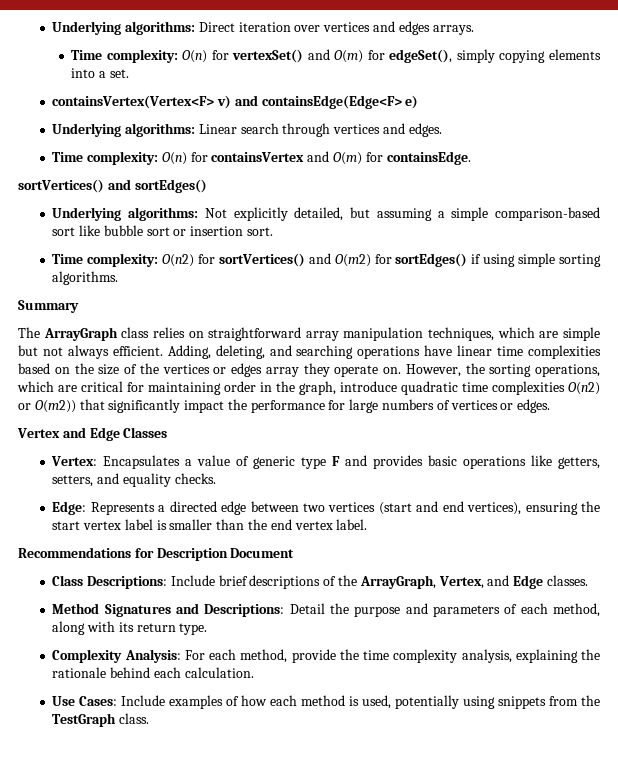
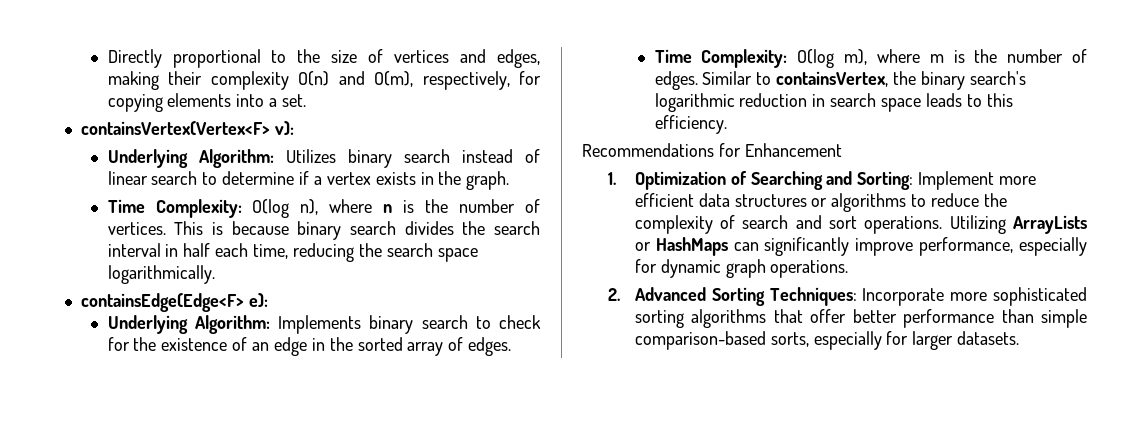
- Underlying algorithms: Direct iteration over vertices and edges arrays.
- Time complexity: O(n) for vertexSet() and O(m) for edgeSet(), simply copying elements into a set.
+ Directly proportional to the size of vertices and edges, making their complexity O(n) and O(m), respectively, for copying elements into a set.
- containsVertex(Vertex<F> v) and containsEdge(Edge<F> e)
- Underlying algorithms: Linear search through vertices and edges.
- Time complexity: O(n) for containsVertex and O(m) for containsEdge.
- sortVertices() and sortEdges()
- Underlying algorithms: Not explicitly detailed, but assuming a simple comparison-based sort like bubble sort or insertion sort.
- Time complexity: O(n2) for sortVertices() and O(m2) for sortEdges() if using simple sorting algorithms.
- Summary
- The ArrayGraph class relies on straightforward array manipulation techniques, which are simple but not always efficient. Adding, deleting, and searching operations have linear time complexities based on the size of the vertices or edges array they operate on. However, the sorting operations, which are critical for maintaining order in the graph, introduce quadratic time complexities O(n2) or O(m2)) that significantly impact the performance for large numbers of vertices or edges.
- Vertex and Edge Classes
- Vertex: Encapsulates a value of generic type F and provides basic operations like getters, setters, and equality checks.
- Edge: Represents a directed edge between two vertices (start and end vertices), ensuring the start vertex label is smaller than the end vertex label.
- Recommendations for Description Document
- Class Descriptions: Include brief descriptions of the ArrayGraph, Vertex, and Edge classes.
- Method Signatures and Descriptions: Detail the purpose and parameters of each method, along with its return type.
- Complexity Analysis: For each method, provide the time complexity analysis, explaining the rationale behind each calculation.
- Use Cases: Include examples of how each method is used, potentially using snippets from the TestGraph class.
+ containsVertex(Vertex<F> v):
+ Underlying Algorithm: Utilizes binary search instead of linear search to determine if a vertex exists in the graph.
+ Time Complexity: O(log n), where n is the number of vertices. This is because binary search divides the search interval in half each time, reducing the search space logarithmically.
+ containsEdge(Edge<F> e):
+ Underlying Algorithm: Implements binary search to check for the existence of an edge in the sorted array of edges.
+ Time Complexity: O(log m), where m is the number of edges. Similar to containsVertex, the binary search's logarithmic reduction in search space leads to this efficiency.
+ Recommendations for Enhancement
+ 1. Optimization of Searching and Sorting: Implement more efficient data structures or algorithms to reduce the complexity of search and sort operations. Utilizing ArrayLists or HashMaps can significantly improve performance, especially for dynamic graph operations.
+ 2. Advanced Sorting Techniques: Incorporate more sophisticated sorting algorithms that offer better performance than simple comparison-based sorts, especially for larger datasets.

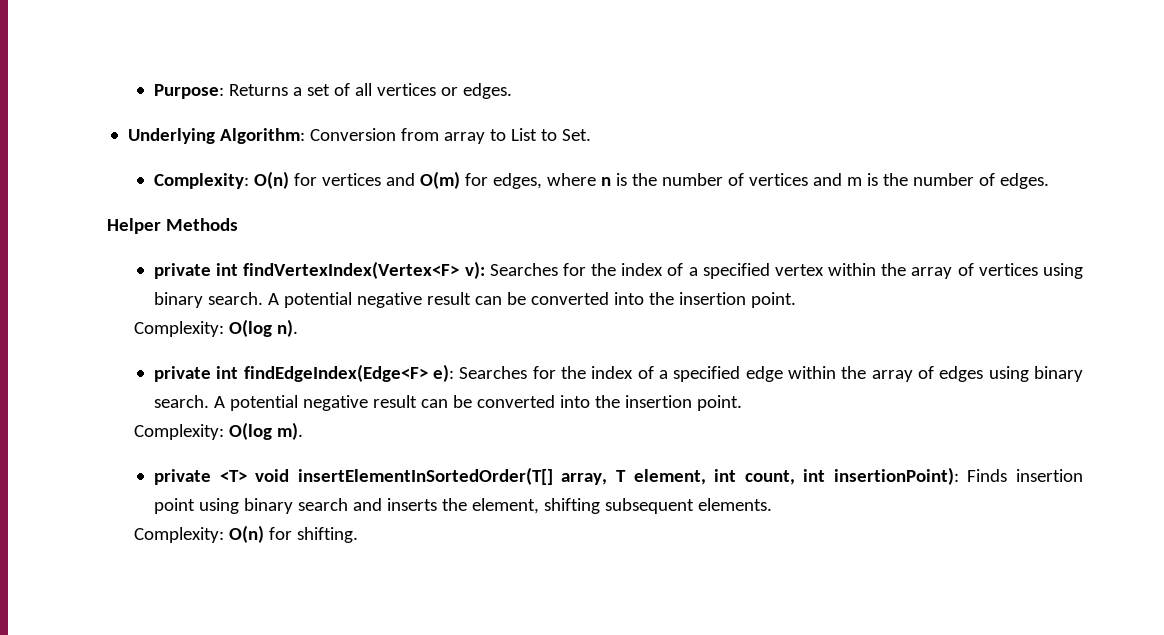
- Directly proportional to the size of vertices and edges, making their complexity O(n) and O(m), respectively, for copying elements into a set.
- containsVertex(Vertex<F> v):
- Underlying Algorithm: Utilizes binary search instead of linear search to determine if a vertex exists in the graph.
- Time Complexity: O(log n), where n is the number of vertices. This is because binary search divides the search interval in half each time, reducing the search space logarithmically.
- containsEdge(Edge<F> e):
- Underlying Algorithm: Implements binary search to check for the existence of an edge in the sorted array of edges.
- Time Complexity: O(log m), where m is the number of edges. Similar to containsVertex, the binary search's logarithmic reduction in search space leads to this efficiency.
- Recommendations for Enhancement
- 1. Optimization of Searching and Sorting: Implement more efficient data structures or algorithms to reduce the complexity of search and sort operations. Utilizing ArrayLists or HashMaps can significantly improve performance, especially for dynamic graph operations.
- 2. Advanced Sorting Techniques: Incorporate more sophisticated sorting algorithms that offer better performance than simple comparison-based sorts, especially for larger datasets.
+ Purpose: Returns a set of all vertices or edges.
+ Underlying Algorithm: Conversion from array to List to Set.
+ Complexity: O(n) for vertices and O(m) for edges, where n is the number of vertices and m is the number of edges.
+ Helper Methods
+ private int findVertexIndex(Vertex<F> v): Searches for the index of a specified vertex within the array of vertices using binary search. A potential negative result can be converted into the insertion point.
+ Complexity: O(log n).
+ private int findEdgeIndex(Edge<F> e): Searches for the index of a specified edge within the array of edges using binary search. A potential negative result can be converted into the insertion point.
+ Complexity: O(log m).
+ private <T> void insertElementInSortedOrder(T[] array, T element, int count, int insertionPoint): Finds insertion point using binary search and inserts the element, shifting subsequent elements.
+ Complexity: O(n) for shifting.

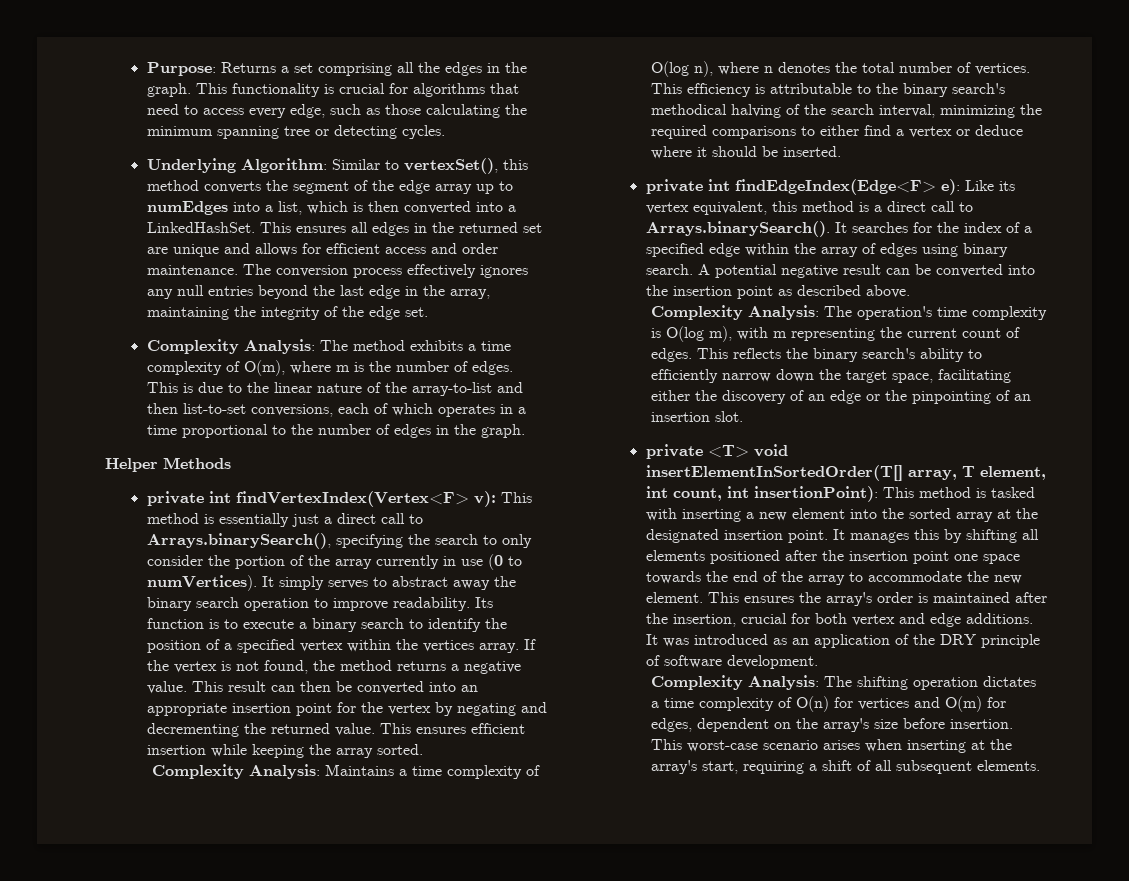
- Purpose: Returns a set of all vertices or edges.
- Underlying Algorithm: Conversion from array to List to Set.
- Complexity: O(n) for vertices and O(m) for edges, where n is the number of vertices and m is the number of edges.
+ Purpose: Returns a set comprising all the edges in the graph. This functionality is crucial for algorithms that need to access every edge, such as those calculating the minimum spanning tree or detecting cycles.
+ Underlying Algorithm: Similar to vertexSet(), this method converts the segment of the edge array up to numEdges into a list, which is then converted into a LinkedHashSet. This ensures all edges in the returned set are unique and allows for efficient access and order maintenance. The conversion process effectively ignores any null entries beyond the last edge in the array, maintaining the integrity of the edge set.
+ Complexity Analysis: The method exhibits a time complexity of O(m), where m is the number of edges. This is due to the linear nature of the array-to-list and then list-to-set conversions, each of which operates in a time proportional to the number of edges in the graph.
- private int findVertexIndex(Vertex<F> v): Searches for the index of a specified vertex within the array of vertices using binary search. A potential negative result can be converted into the insertion point.
- Complexity: O(log n).
- private int findEdgeIndex(Edge<F> e): Searches for the index of a specified edge within the array of edges using binary search. A potential negative result can be converted into the insertion point.
- Complexity: O(log m).
+ private int findVertexIndex(Vertex<F> v): This method is essentially just a direct call to Arrays.binarySearch(), specifying the search to only consider the portion of the array currently in use (0 to numVertices). It simply serves to abstract away the binary search operation to improve readability. Its function is to execute a binary search to identify the position of a specified vertex within the vertices array. If the vertex is not found, the method returns a negative value. This result can then be converted into an appropriate insertion point for the vertex by negating and decrementing the returned value. This ensures efficient insertion while keeping the array sorted.
+ Complexity Analysis: Maintains a time complexity of O(log n), where n denotes the total number of vertices. This efficiency is attributable to the binary search's methodical halving of the search interval, minimizing the required comparisons to either find a vertex or deduce where it should be inserted.
+ private int findEdgeIndex(Edge<F> e): Like its vertex equivalent, this method is a direct call to Arrays.binarySearch(). It searches for the index of a specified edge within the array of edges using binary search. A potential negative result can be converted into the insertion point as described above.
+ Complexity Analysis: The operation's time complexity is O(log m), with m representing the current count of edges. This reflects the binary search's ability to efficiently narrow down the target space, facilitating either the discovery of an edge or the pinpointing of an insertion slot.
- private <T> void insertElementInSortedOrder(T[] array, T element, int count, int insertionPoint): Finds insertion point using binary search and inserts the element, shifting subsequent elements.
- Complexity: O(n) for shifting.
+ private <T> void insertElementInSortedOrder(T[] array, T element, int count, int insertionPoint): This method is tasked with inserting a new element into the sorted array at the designated insertion point. It manages this by shifting all elements positioned after the insertion point one space towards the end of the array to accommodate the new element. This ensures the array's order is maintained after the insertion, crucial for both vertex and edge additions. It was introduced as an application of the DRY principle of software development.
+ Complexity Analysis: The shifting operation dictates a time complexity of O(n) for vertices and O(m) for edges, dependent on the array's size before insertion. This worst-case scenario arises when inserting at the array's start, requiring a shift of all subsequent elements.

